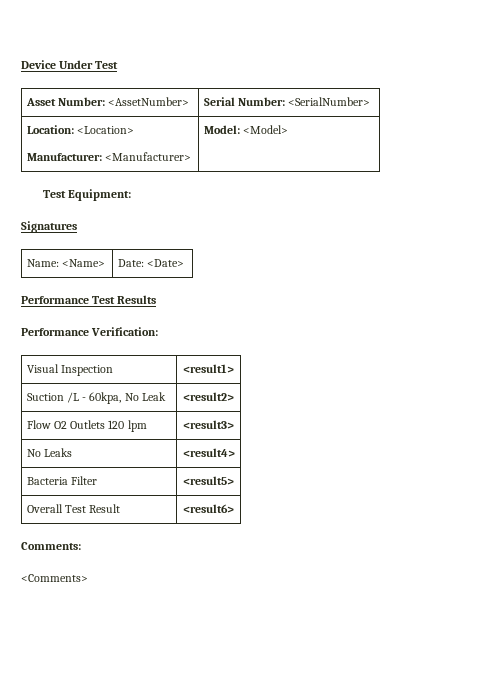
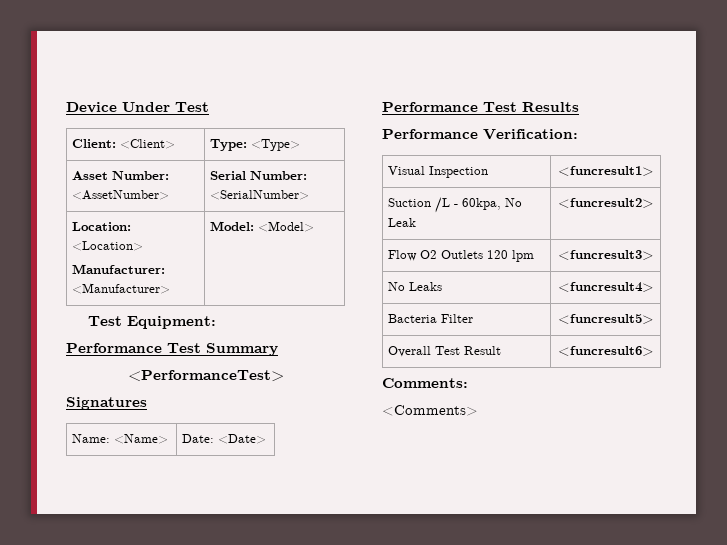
+ Client: <Client> | Type: <Type>
+ Performance Test Summary
+ <PerformanceTest>
- Visual Inspection | <result1>
+ Visual Inspection | <funcresult1>
- Suction /L - 60kpa, No Leak | <result2>
+ Suction /L - 60kpa, No Leak | <funcresult2>
- Flow O2 Outlets 120 lpm | <result3>
+ Flow O2 Outlets 120 lpm | <funcresult3>
- No Leaks | <result4>
+ No Leaks | <funcresult4>
- Bacteria Filter | <result5>
+ Bacteria Filter | <funcresult5>
- Overall Test Result | <result6>
+ Overall Test Result | <funcresult6>

